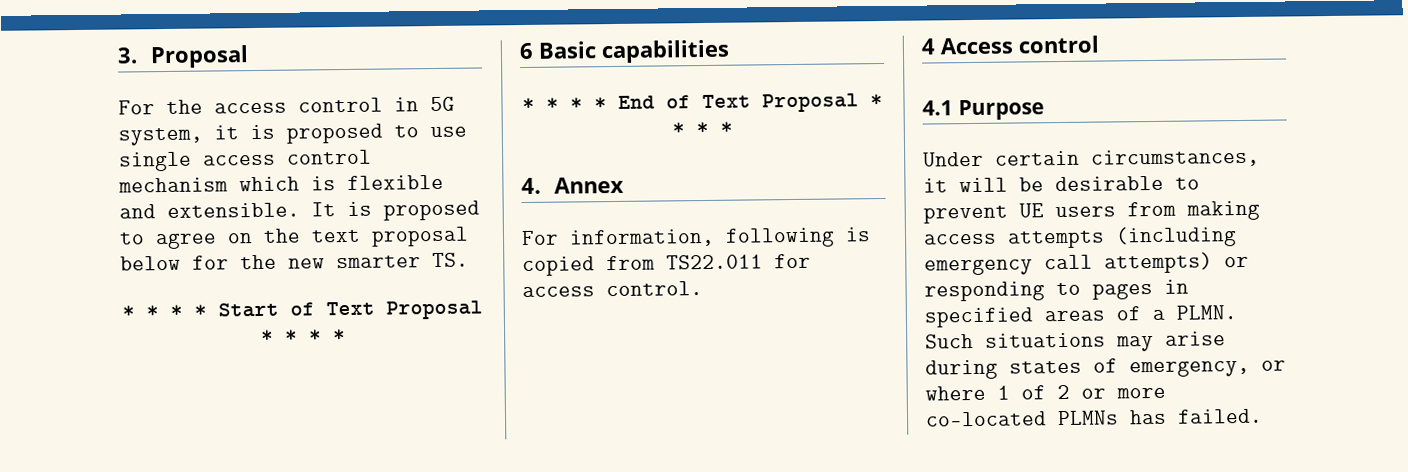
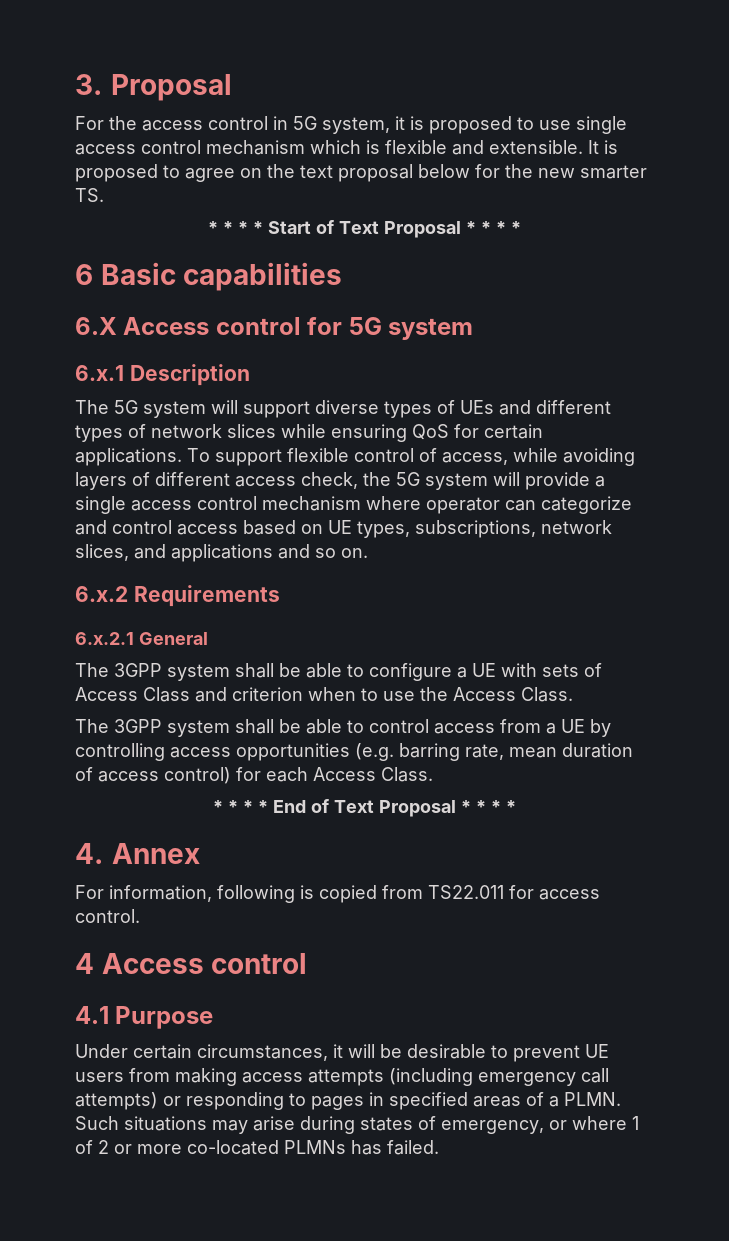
+ 6.X Access control for 5G system
+ 6.x.1 Description
+ The 5G system will support diverse types of UEs and different types of network slices while ensuring QoS for certain applications. To support flexible control of access, while avoiding layers of different access check, the 5G system will provide a single access control mechanism where operator can categorize and control access based on UE types, subscriptions, network slices, and applications and so on.
+ 6.x.2 Requirements
+ 6.x.2.1 General
+ The 3GPP system shall be able to configure a UE with sets of Access Class and criterion when to use the Access Class.
+ The 3GPP system shall be able to control access from a UE by controlling access opportunities (e.g. barring rate, mean duration of access control) for each Access Class.

